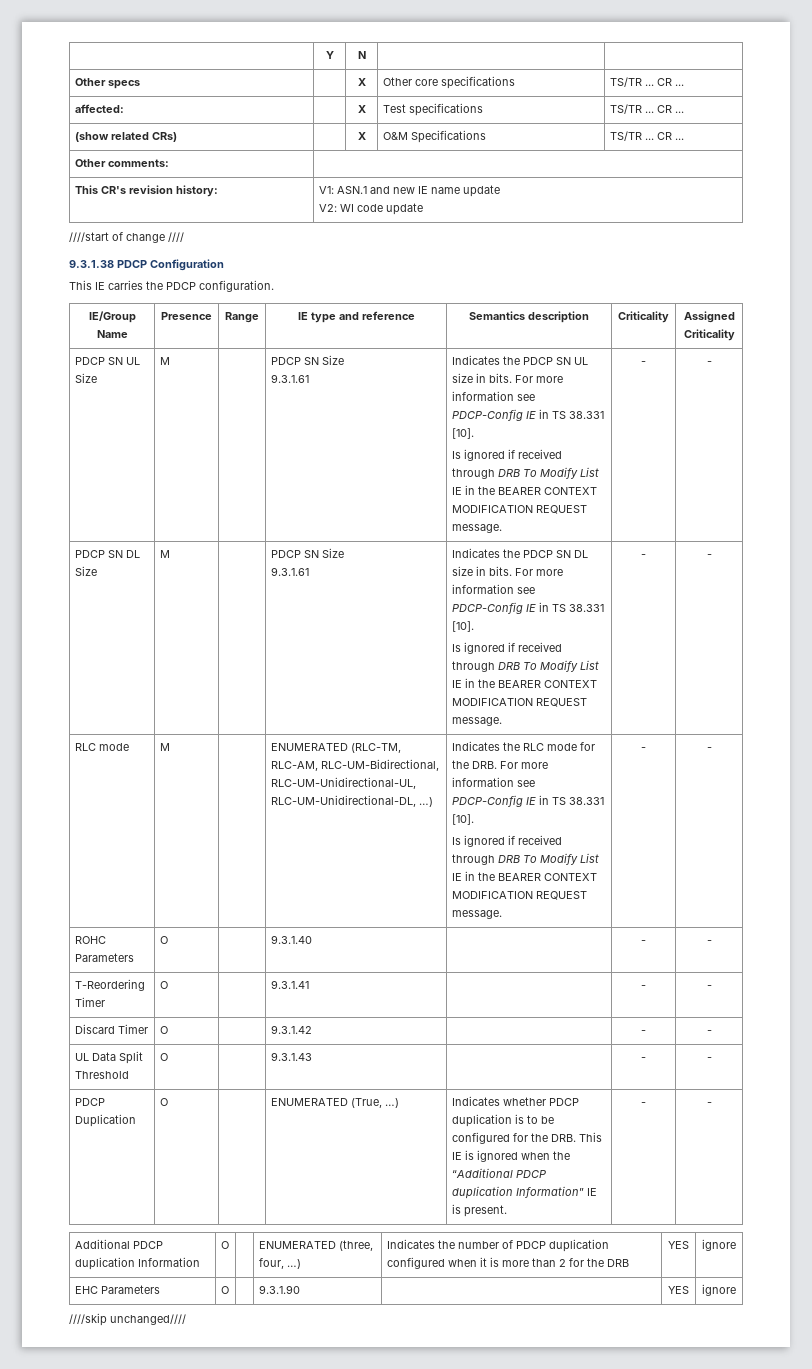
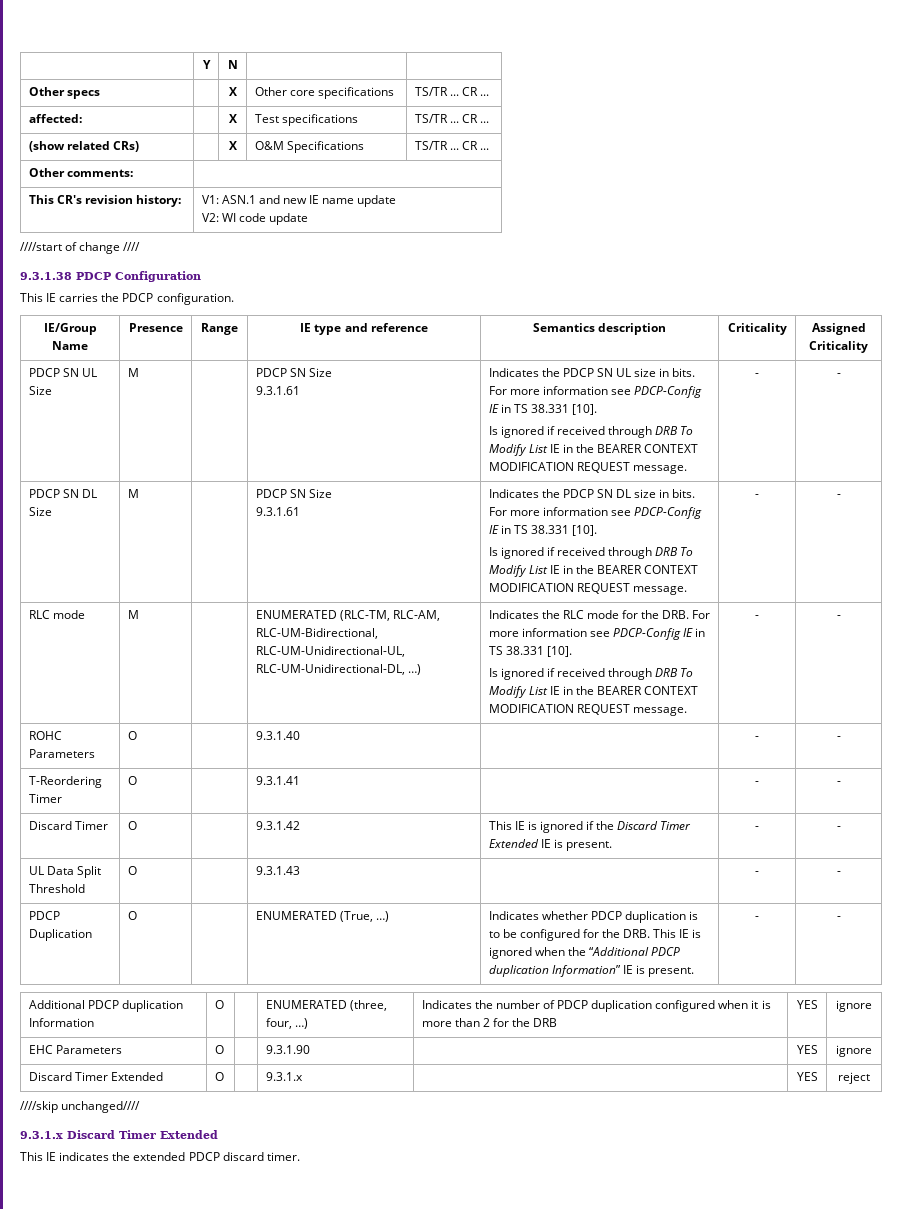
- Discard Timer | O | | 9.3.1.42 | | - | -
+ Discard Timer | O | | 9.3.1.42 | This IE is ignored if the Discard Timer Extended IE is present. | - | -
+ Discard Timer Extended | O | | 9.3.1.x | | YES | reject
  ////skip unchanged////
+ 9.3.1.x Discard Timer Extended
+ This IE indicates the extended PDCP discard timer.

